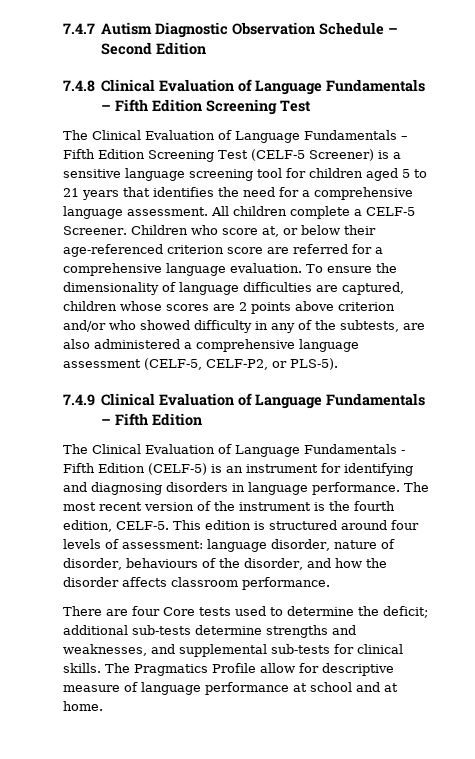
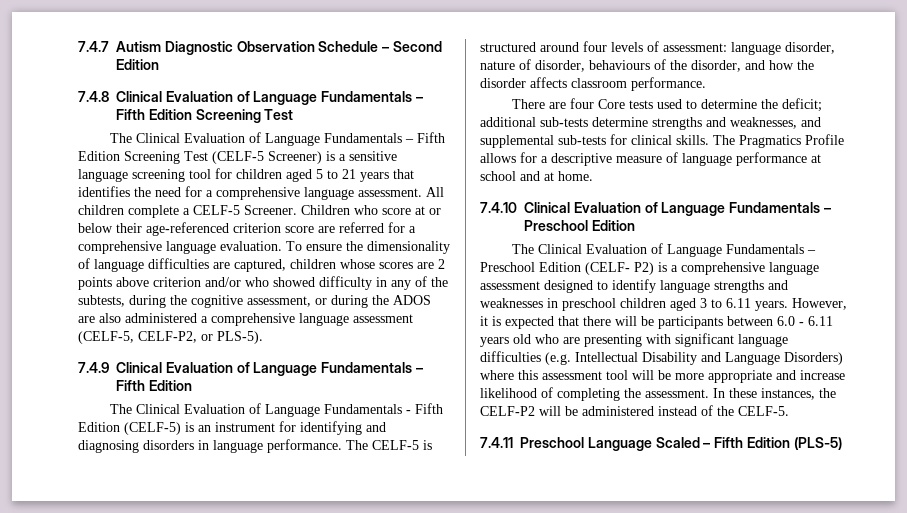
- Children who score at, or below their age-referenced criterion score are referred for a comprehensive language evaluation.
+ Children who score at or below their age-referenced criterion score are referred for a comprehensive language evaluation.
- To ensure the dimensionality of language difficulties are captured, children whose scores are 2 points above criterion and/or who showed difficulty in any of the subtests, are also administered a comprehensive language assessment (CELF-5, CELF-P2, or PLS-5).
+ To ensure the dimensionality of language difficulties are captured, children whose scores are 2 points above criterion and/or who showed difficulty in any of the subtests, during the cognitive assessment, or during the ADOS are also administered a comprehensive language assessment (CELF-5, CELF-P2, or PLS-5).
- The most recent version of the instrument is the fourth edition, CELF-5. This edition is structured around four levels of assessment: language disorder, nature of disorder, behaviours of the disorder, and how the disorder affects classroom performance.
+ The CELF-5 is structured around four levels of assessment: language disorder, nature of disorder, behaviours of the disorder, and how the disorder affects classroom performance.
- The Pragmatics Profile allow for descriptive measure of language performance at school and at home.
+ The Pragmatics Profile allows for a descriptive measure of language performance at school and at home.
+ 7.4.10 Clinical Evaluation of Language Fundamentals – Preschool Edition
+ The Clinical Evaluation of Language Fundamentals – Preschool Edition (CELF- P2) is a comprehensive language assessment designed to identify language strengths and weaknesses in preschool children aged 3 to 6.11 years. However, it is expected that there will be participants between 6.0 - 6.11 years old who are presenting with significant language difficulties (e.g. Intellectual Disability and Language Disorders) where this assessment tool will be more appropriate and increase likelihood of completing the assessment. In these instances, the CELF-P2 will be administered instead of the CELF-5.
+ 7.4.11 Preschool Language Scaled – Fifth Edition (PLS-5)

